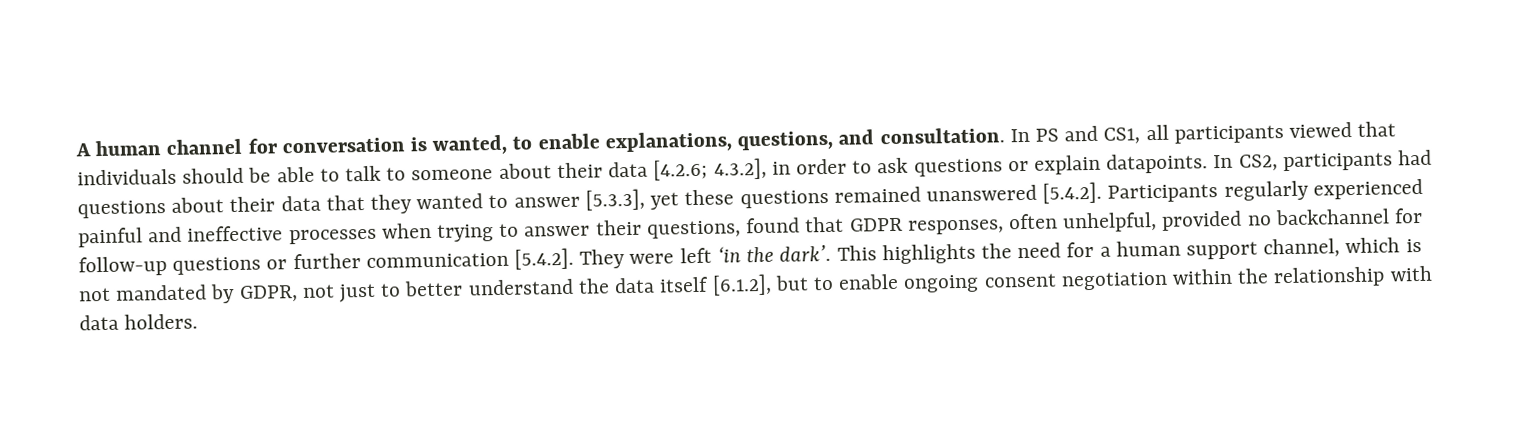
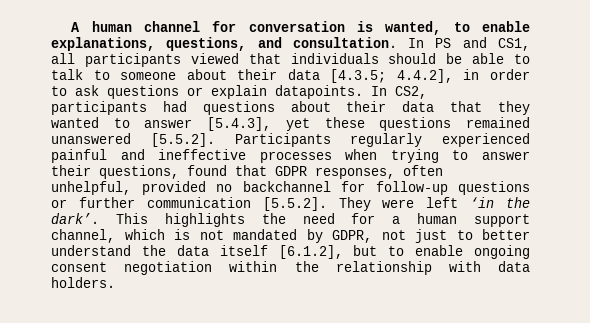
- In PS and CS1, all participants viewed that individuals should be able to talk to someone about their data [4.2.6; 4.3.2], in order to ask questions or explain datapoints.
+ In PS and CS1, all participants viewed that individuals should be able to talk to someone about their data [4.3.5; 4.4.2], in order to ask questions or explain datapoints.
- In CS2, participants had questions about their data that they wanted to answer [5.3.3], yet these questions remained unanswered [5.4.2]. Participants regularly experienced painful and ineffective processes when trying to answer their questions, found that GDPR responses, often unhelpful, provided no backchannel for follow-up questions or further communication [5.4.2]. They were left ‘in the dark’.
+ In CS2, participants had questions about their data that they wanted to answer [5.4.3], yet these questions remained unanswered [5.5.2]. Participants regularly experienced painful and ineffective processes when trying to answer their questions, found that GDPR responses, often unhelpful, provided no backchannel for follow-up questions or further communication [5.5.2]. They were left ‘in the dark’.

